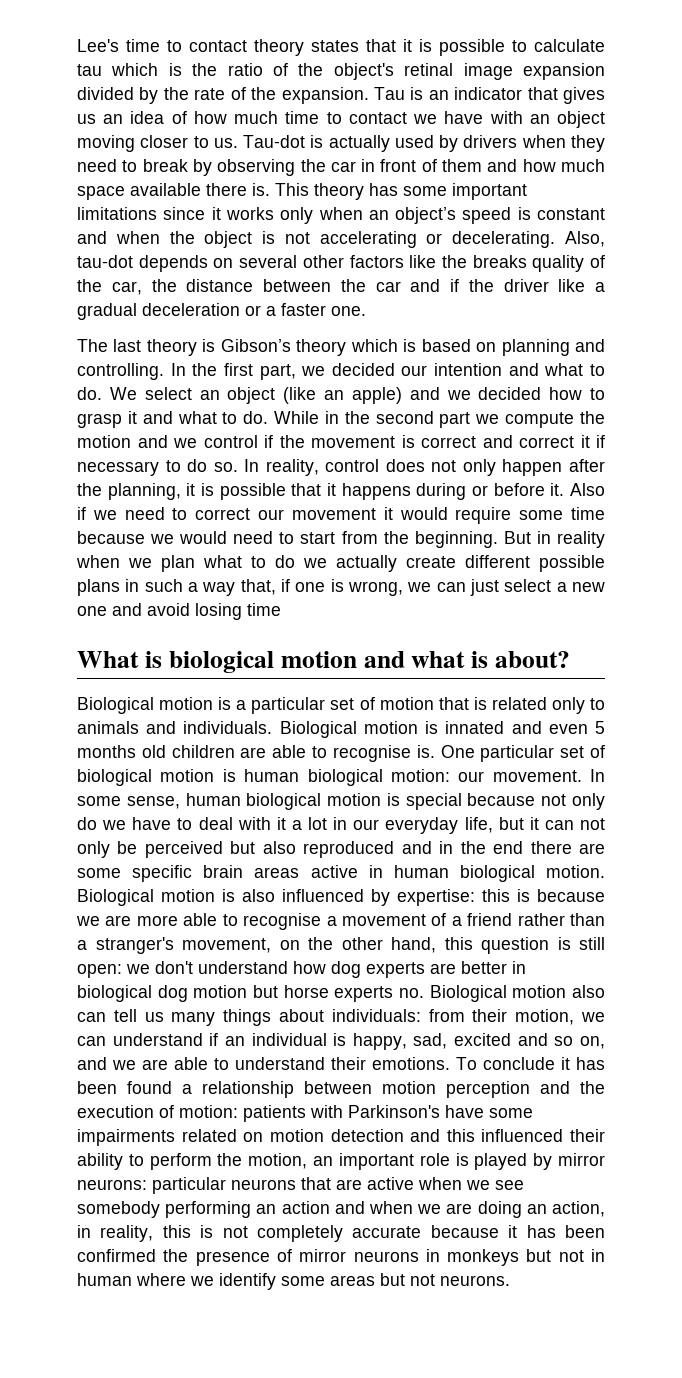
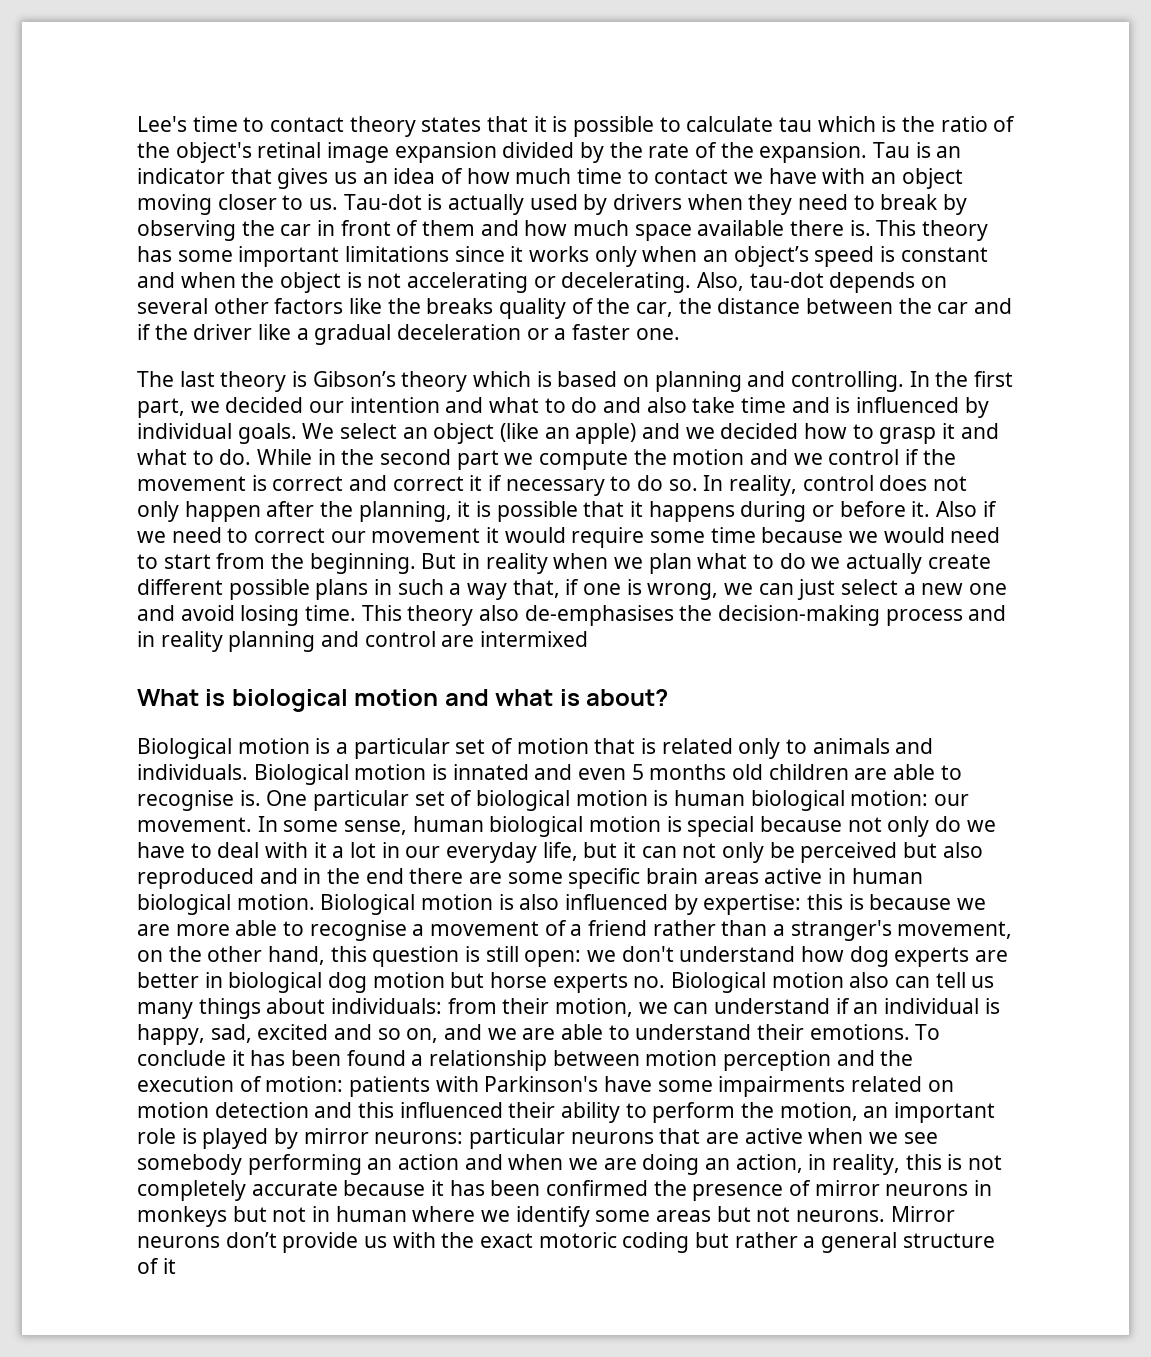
- In the first part, we decided our intention and what to do.
+ In the first part, we decided our intention and what to do and also take time and is influenced by individual goals.
- But in reality when we plan what to do we actually create different possible plans in such a way that, if one is wrong, we can just select a new one and avoid losing time
+ But in reality when we plan what to do we actually create different possible plans in such a way that, if one is wrong, we can just select a new one and avoid losing time. This theory also de-emphasises the decision-making process and in reality planning and control are intermixed
+ Mirror neurons don’t provide us with the exact motoric coding but rather a general structure of it

